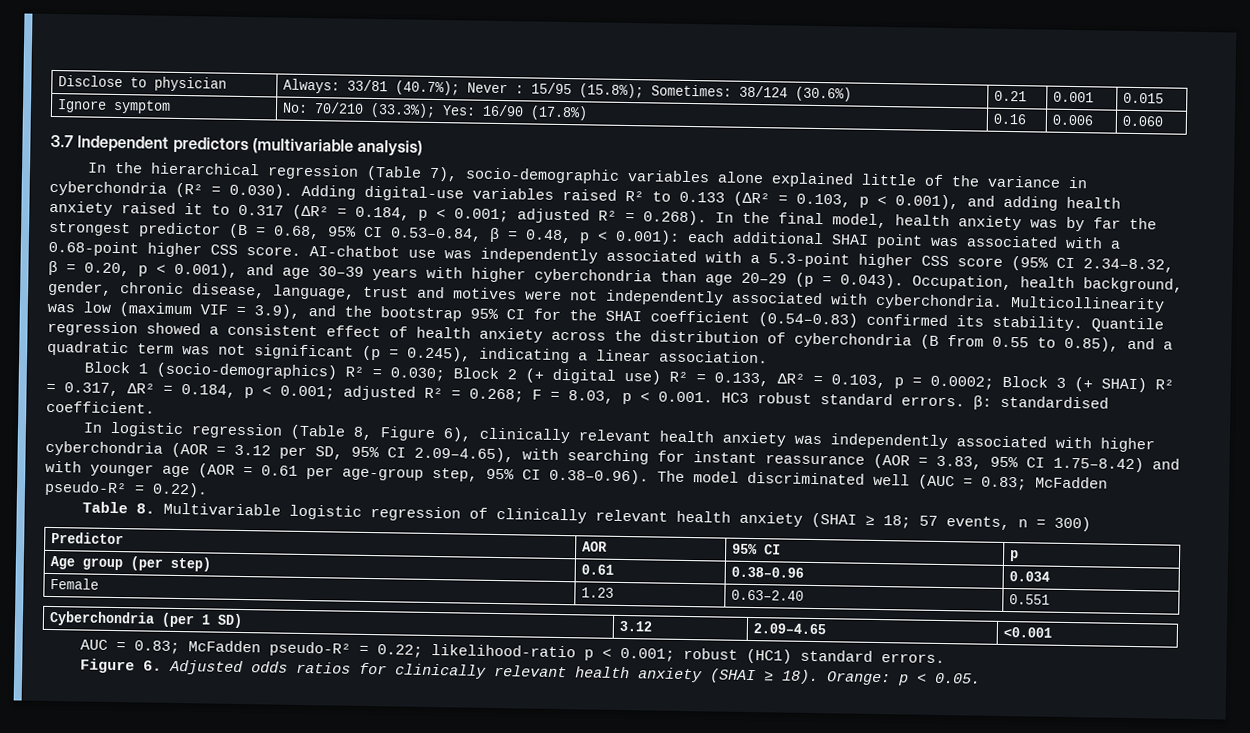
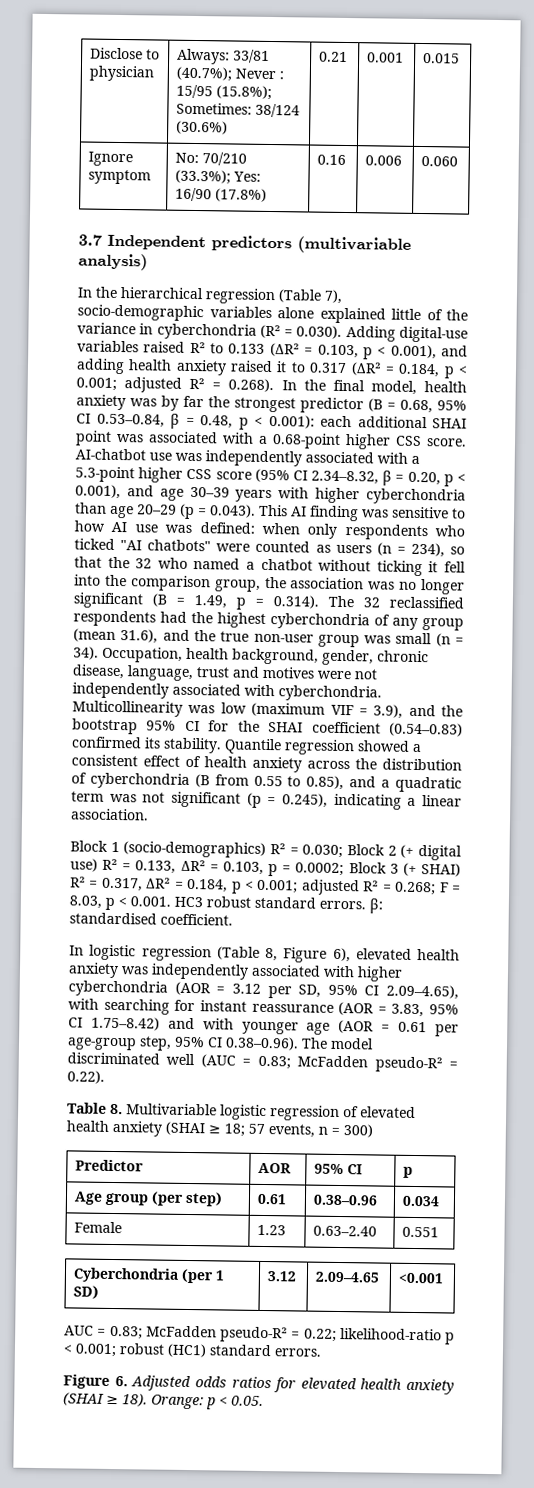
- AI-chatbot use was independently associated with a 5.3-point higher CSS score (95% CI 2.34–8.32, β = 0.20, p < 0.001), and age 30–39 years with higher cyberchondria than age 20–29 (p = 0.043). Occupation, health background, gender, chronic disease, language, trust and motives were not independently associated with cyberchondria.
+ AI-chatbot use was independently associated with a 5.3-point higher CSS score (95% CI 2.34–8.32, β = 0.20, p < 0.001), and age 30–39 years with higher cyberchondria than age 20–29 (p = 0.043). This AI finding was sensitive to how AI use was defined: when only respondents who ticked "AI chatbots" were counted as users (n = 234), so that the 32 who named a chatbot without ticking it fell into the comparison group, the association was no longer significant (B = 1.49, p = 0.314). The 32 reclassified respondents had the highest cyberchondria of any group (mean 31.6), and the true non-user group was small (n = 34). Occupation, health background, gender, chronic disease, language, trust and motives were not independently associated with cyberchondria.
- In logistic regression (Table 8, Figure 6), clinically relevant health anxiety was independently associated with higher cyberchondria (AOR = 3.12 per SD, 95% CI 2.09–4.65), with searching for instant reassurance (AOR = 3.83, 95% CI 1.75–8.42) and with younger age (AOR = 0.61 per age-group step, 95% CI 0.38–0.96). The model discriminated well (AUC = 0.83; McFadden pseudo-R² = 0.22).
+ In logistic regression (Table 8, Figure 6), elevated health anxiety was independently associated with higher cyberchondria (AOR = 3.12 per SD, 95% CI 2.09–4.65), with searching for instant reassurance (AOR = 3.83, 95% CI 1.75–8.42) and with younger age (AOR = 0.61 per age-group step, 95% CI 0.38–0.96). The model discriminated well (AUC = 0.83; McFadden pseudo-R² = 0.22).
- Table 8. Multivariable logistic regression of clinically relevant health anxiety (SHAI ≥ 18; 57 events, n = 300)
+ Table 8. Multivariable logistic regression of elevated health anxiety (SHAI ≥ 18; 57 events, n = 300)
- Figure 6. Adjusted odds ratios for clinically relevant health anxiety (SHAI ≥ 18).
+ Figure 6. Adjusted odds ratios for elevated health anxiety (SHAI ≥ 18).

